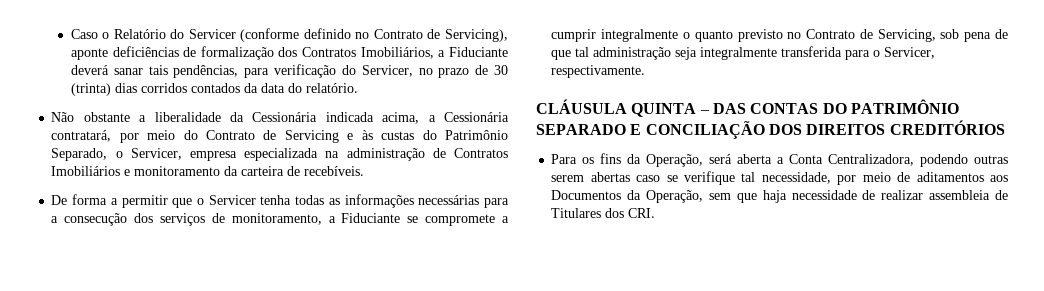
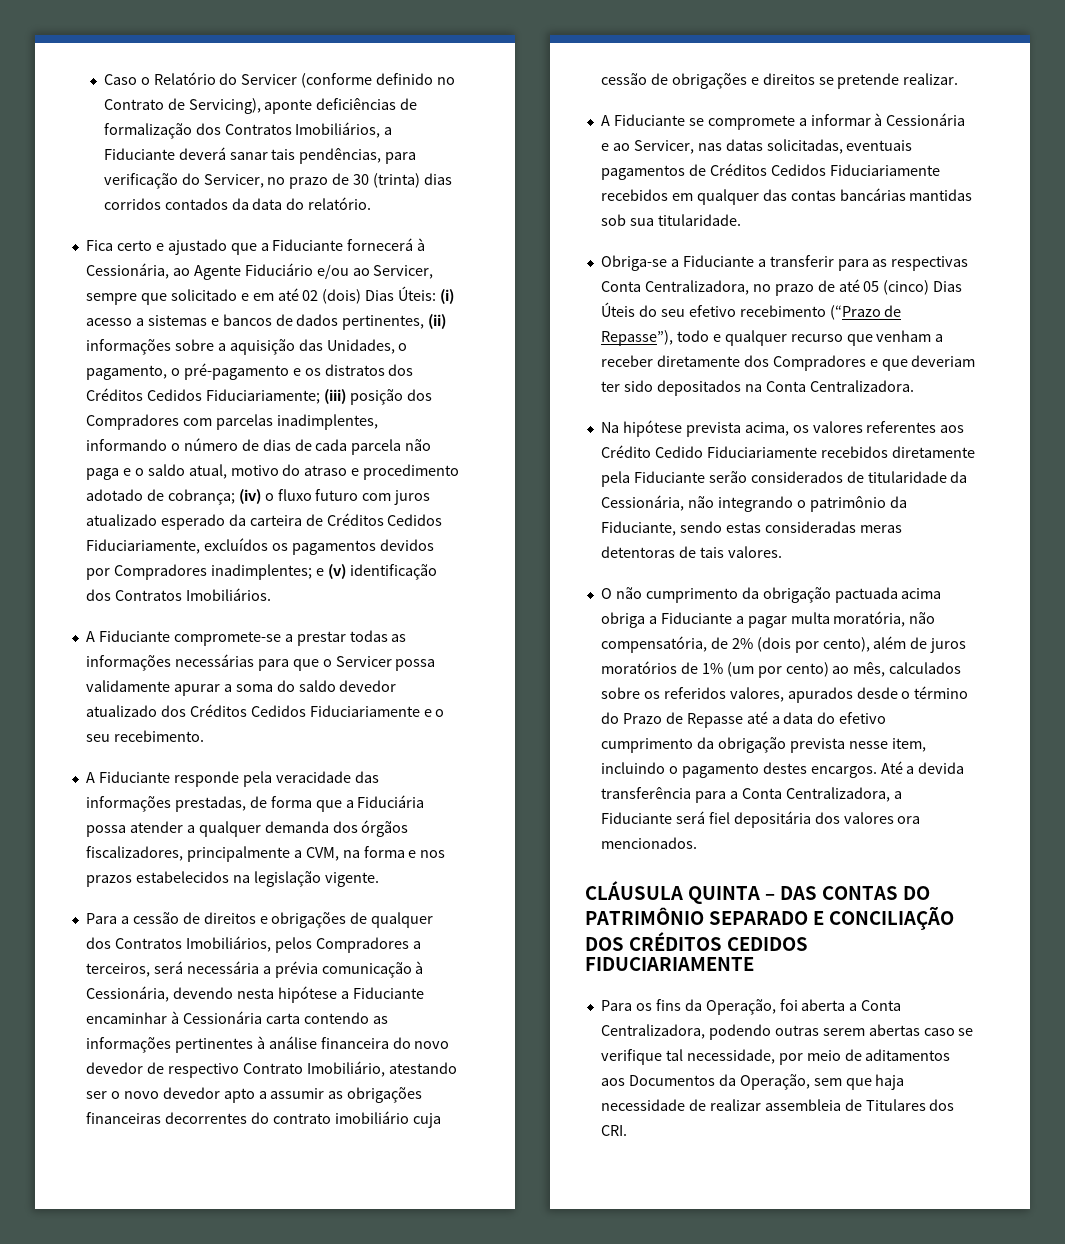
- Não obstante a liberalidade da Cessionária indicada acima, a Cessionária contratará, por meio do Contrato de Servicing e às custas do Patrimônio Separado, o Servicer, empresa especializada na administração de Contratos Imobiliários e monitoramento da carteira de recebíveis.
- De forma a permitir que o Servicer tenha todas as informações necessárias para a consecução dos serviços de monitoramento, a Fiduciante se compromete a cumprir integralmente o quanto previsto no Contrato de Servicing, sob pena de que tal administração seja integralmente transferida para o Servicer, respectivamente.
+ Fica certo e ajustado que a Fiduciante fornecerá à Cessionária, ao Agente Fiduciário e/ou ao Servicer, sempre que solicitado e em até 02 (dois) Dias Úteis: (i) acesso a sistemas e bancos de dados pertinentes, (ii) informações sobre a aquisição das Unidades, o pagamento, o pré-pagamento e os distratos dos Créditos Cedidos Fiduciariamente; (iii) posição dos Compradores com parcelas inadimplentes, informando o número de dias de cada parcela não paga e o saldo atual, motivo do atraso e procedimento adotado de cobrança; (iv) o fluxo futuro com juros atualizado esperado da carteira de Créditos Cedidos Fiduciariamente, excluídos os pagamentos devidos por Compradores inadimplentes; e (v) identificação dos Contratos Imobiliários.
+ A Fiduciante compromete-se a prestar todas as informações necessárias para que o Servicer possa validamente apurar a soma do saldo devedor atualizado dos Créditos Cedidos Fiduciariamente e o seu recebimento.
+ A Fiduciante responde pela veracidade das informações prestadas, de forma que a Fiduciária possa atender a qualquer demanda dos órgãos fiscalizadores, principalmente a CVM, na forma e nos prazos estabelecidos na legislação vigente.
+ Para a cessão de direitos e obrigações de qualquer dos Contratos Imobiliários, pelos Compradores a terceiros, será necessária a prévia comunicação à Cessionária, devendo nesta hipótese a Fiduciante encaminhar à Cessionária carta contendo as informações pertinentes à análise financeira do novo devedor de respectivo Contrato Imobiliário, atestando ser o novo devedor apto a assumir as obrigações financeiras decorrentes do contrato imobiliário cuja cessão de obrigações e direitos se pretende realizar.
+ A Fiduciante se compromete a informar à Cessionária e ao Servicer, nas datas solicitadas, eventuais pagamentos de Créditos Cedidos Fiduciariamente recebidos em qualquer das contas bancárias mantidas sob sua titularidade.
+ Obriga-se a Fiduciante a transferir para as respectivas Conta Centralizadora, no prazo de até 05 (cinco) Dias Úteis do seu efetivo recebimento (“Prazo de Repasse”), todo e qualquer recurso que venham a receber diretamente dos Compradores e que deveriam ter sido depositados na Conta Centralizadora.
+ Na hipótese prevista acima, os valores referentes aos Crédito Cedido Fiduciariamente recebidos diretamente pela Fiduciante serão considerados de titularidade da Cessionária, não integrando o patrimônio da Fiduciante, sendo estas consideradas meras detentoras de tais valores.
+ O não cumprimento da obrigação pactuada acima obriga a Fiduciante a pagar multa moratória, não compensatória, de 2% (dois por cento), além de juros moratórios de 1% (um por cento) ao mês, calculados sobre os referidos valores, apurados desde o término do Prazo de Repasse até a data do efetivo cumprimento da obrigação prevista nesse item, incluindo o pagamento destes encargos. Até a devida transferência para a Conta Centralizadora, a Fiduciante será fiel depositária dos valores ora mencionados.
- CLÁUSULA QUINTA – DAS CONTAS DO PATRIMÔNIO SEPARADO E CONCILIAÇÃO DOS DIREITOS CREDITÓRIOS
+ CLÁUSULA QUINTA – DAS CONTAS DO PATRIMÔNIO SEPARADO E CONCILIAÇÃO DOS CRÉDITOS CEDIDOS FIDUCIARIAMENTE
- Para os fins da Operação, será aberta a Conta Centralizadora, podendo outras serem abertas caso se verifique tal necessidade, por meio de aditamentos aos Documentos da Operação, sem que haja necessidade de realizar assembleia de Titulares dos CRI.
+ Para os fins da Operação, foi aberta a Conta Centralizadora, podendo outras serem abertas caso se verifique tal necessidade, por meio de aditamentos aos Documentos da Operação, sem que haja necessidade de realizar assembleia de Titulares dos CRI.

